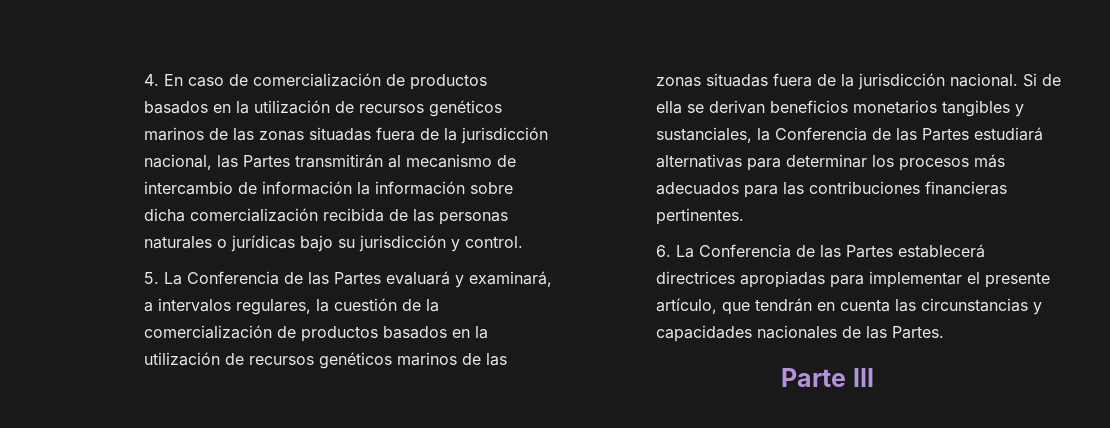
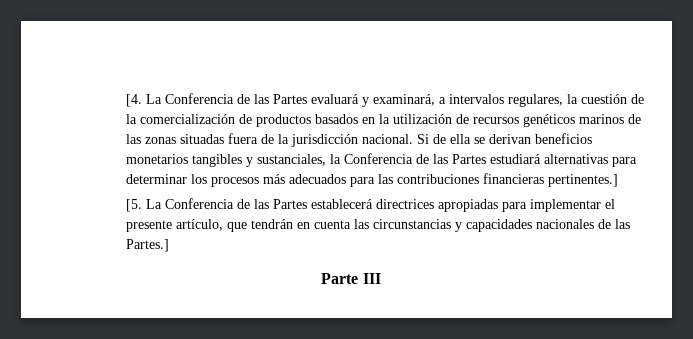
- 4. En caso de comercialización de productos basados en la utilización de recursos genéticos marinos de las zonas situadas fuera de la jurisdicción nacional, las Partes transmitirán al mecanismo de intercambio de información la información sobre dicha comercialización recibida de las personas naturales o jurídicas bajo su jurisdicción y control.
- 5. La Conferencia de las Partes evaluará y examinará, a intervalos regulares, la cuestión de la comercialización de productos basados en la utilización de recursos genéticos marinos de las zonas situadas fuera de la jurisdicción nacional.
+ [4. La Conferencia de las Partes evaluará y examinará, a intervalos regulares, la cuestión de la comercialización de productos basados en la utilización de recursos genéticos marinos de las zonas situadas fuera de la jurisdicción nacional.
- Si de ella se derivan beneficios monetarios tangibles y sustanciales, la Conferencia de las Partes estudiará alternativas para determinar los procesos más adecuados para las contribuciones financieras pertinentes.
- 6. La Conferencia de las Partes establecerá directrices apropiadas para implementar el presente artículo, que tendrán en cuenta las circunstancias y capacidades nacionales de las Partes.
+ Si de ella se derivan beneficios monetarios tangibles y sustanciales, la Conferencia de las Partes estudiará alternativas para determinar los procesos más adecuados para las contribuciones financieras pertinentes.]
+ [5. La Conferencia de las Partes establecerá directrices apropiadas para implementar el presente artículo, que tendrán en cuenta las circunstancias y capacidades nacionales de las Partes.]

